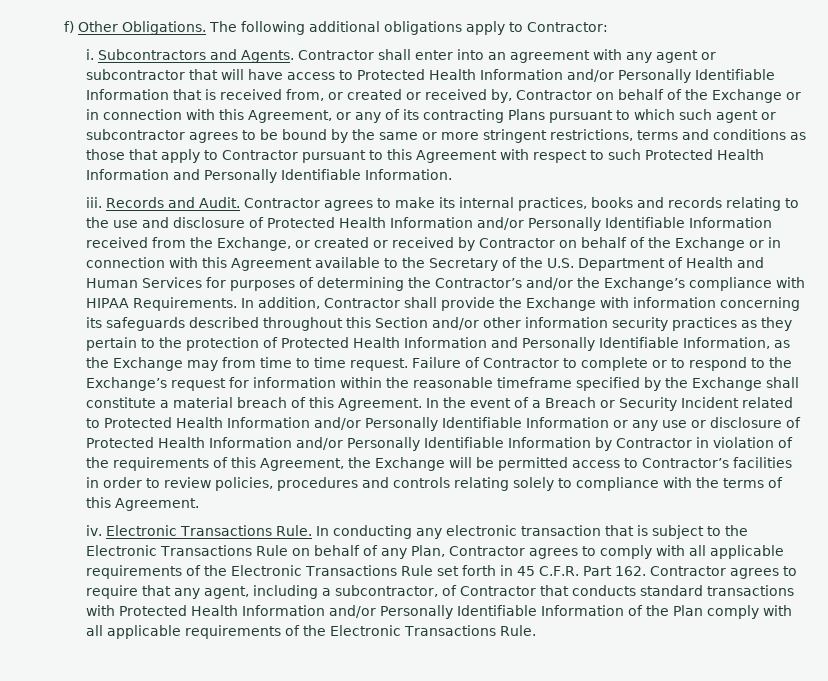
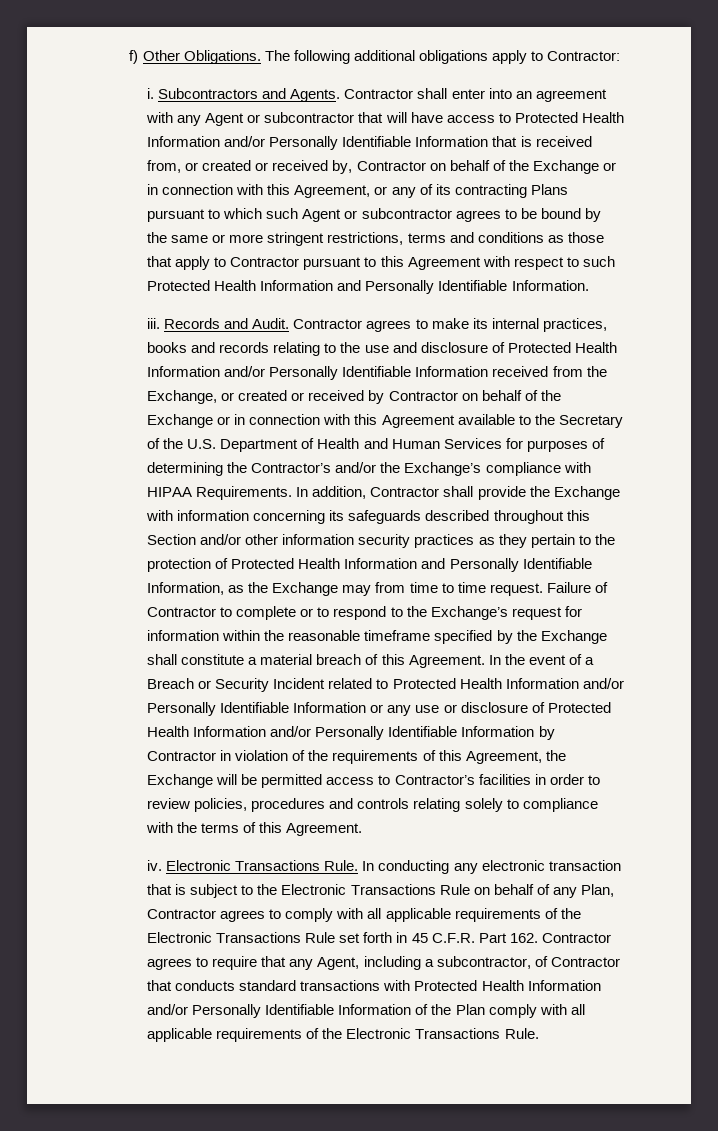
- Contractor shall enter into an agreement with any agent or subcontractor that will have access to Protected Health Information and/or Personally Identifiable Information that is received from, or created or received by, Contractor on behalf of the Exchange or in connection with this Agreement, or any of its contracting Plans pursuant to which such agent or subcontractor agrees to be bound by the same or more stringent restrictions, terms and conditions as those that apply to Contractor pursuant to this Agreement with respect to such Protected Health Information and Personally Identifiable Information.
+ Contractor shall enter into an agreement with any Agent or subcontractor that will have access to Protected Health Information and/or Personally Identifiable Information that is received from, or created or received by, Contractor on behalf of the Exchange or in connection with this Agreement, or any of its contracting Plans pursuant to which such Agent or subcontractor agrees to be bound by the same or more stringent restrictions, terms and conditions as those that apply to Contractor pursuant to this Agreement with respect to such Protected Health Information and Personally Identifiable Information.
- In conducting any electronic transaction that is subject to the Electronic Transactions Rule on behalf of any Plan, Contractor agrees to comply with all applicable requirements of the Electronic Transactions Rule set forth in 45 C.F.R. Part 162. Contractor agrees to require that any agent, including a subcontractor, of Contractor that conducts standard transactions with Protected Health Information and/or Personally Identifiable Information of the Plan comply with all applicable requirements of the Electronic Transactions Rule.
+ In conducting any electronic transaction that is subject to the Electronic Transactions Rule on behalf of any Plan, Contractor agrees to comply with all applicable requirements of the Electronic Transactions Rule set forth in 45 C.F.R. Part 162. Contractor agrees to require that any Agent, including a subcontractor, of Contractor that conducts standard transactions with Protected Health Information and/or Personally Identifiable Information of the Plan comply with all applicable requirements of the Electronic Transactions Rule.

